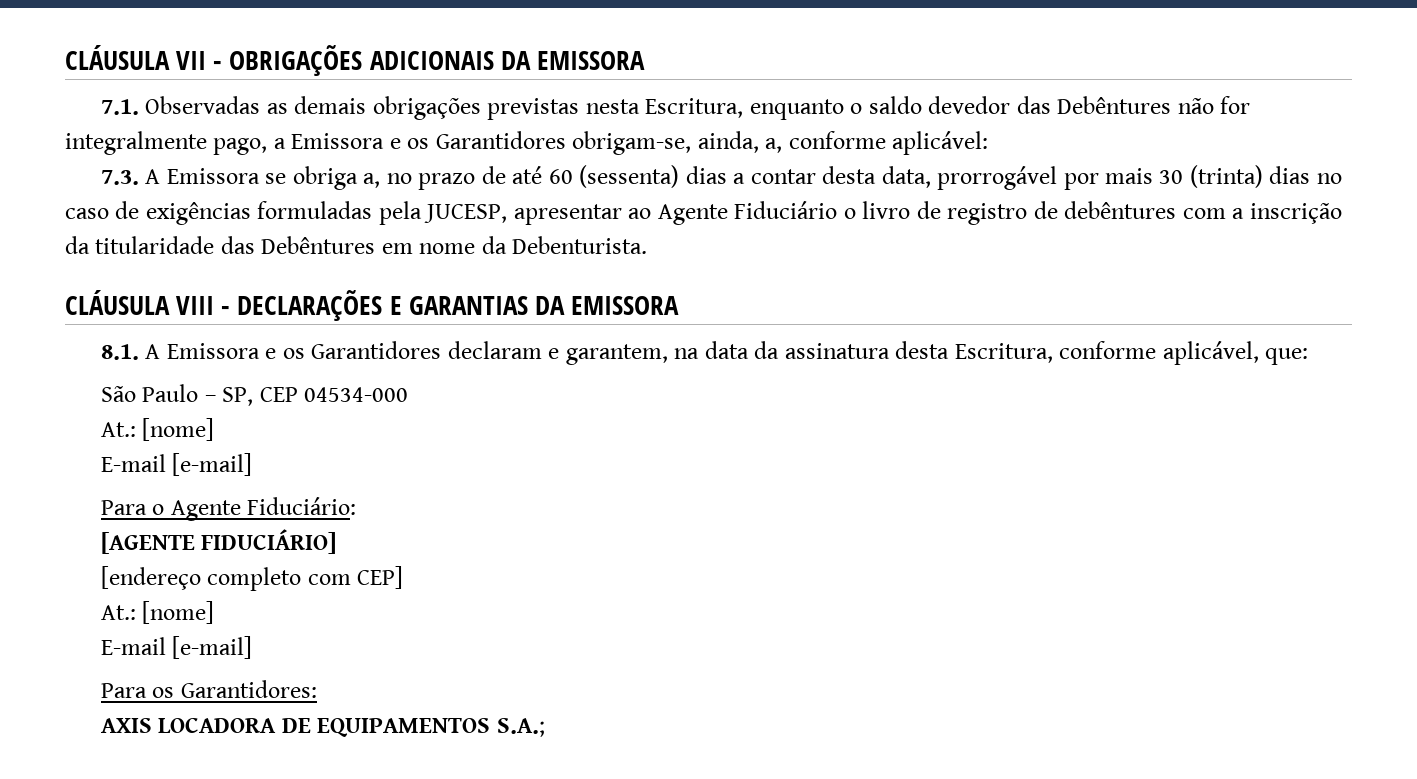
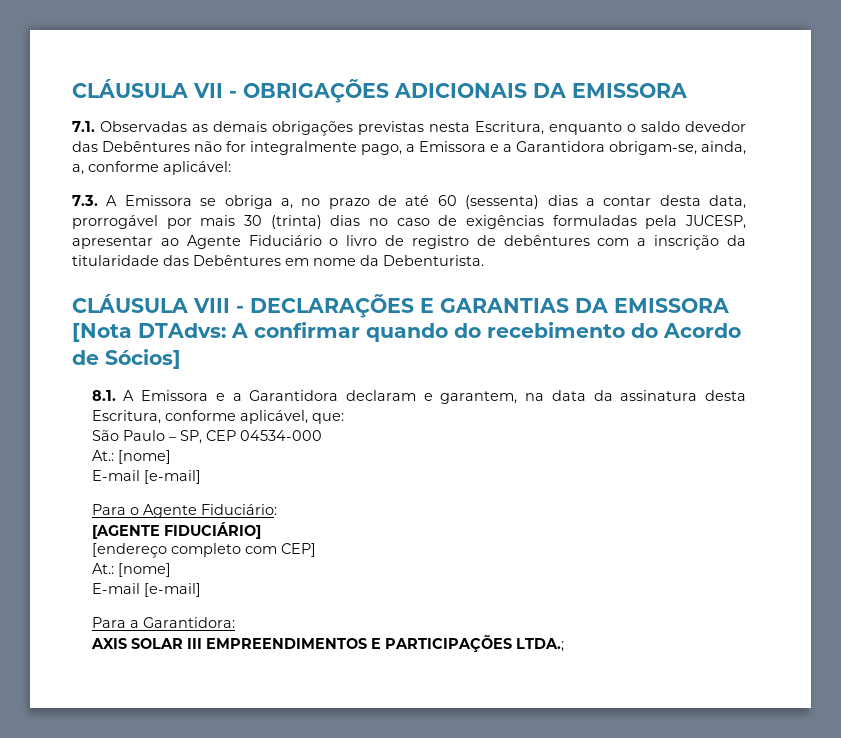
- 7.1. Observadas as demais obrigações previstas nesta Escritura, enquanto o saldo devedor das Debêntures não for integralmente pago, a Emissora e os Garantidores obrigam-se, ainda, a, conforme aplicável:
+ 7.1. Observadas as demais obrigações previstas nesta Escritura, enquanto o saldo devedor das Debêntures não for integralmente pago, a Emissora e a Garantidora obrigam-se, ainda, a, conforme aplicável:
- CLÁUSULA VIII - DECLARAÇÕES E GARANTIAS DA EMISSORA
+ CLÁUSULA VIII - DECLARAÇÕES E GARANTIAS DA EMISSORA [Nota DTAdvs: A confirmar quando do recebimento do Acordo de Sócios]
- 8.1. A Emissora e os Garantidores declaram e garantem, na data da assinatura desta Escritura, conforme aplicável, que:
+ 8.1. A Emissora e a Garantidora declaram e garantem, na data da assinatura desta Escritura, conforme aplicável, que:
- Para os Garantidores:
+ Para a Garantidora:
- AXIS LOCADORA DE EQUIPAMENTOS S.A.;
+ AXIS SOLAR III EMPREENDIMENTOS E PARTICIPAÇÕES LTDA.;

